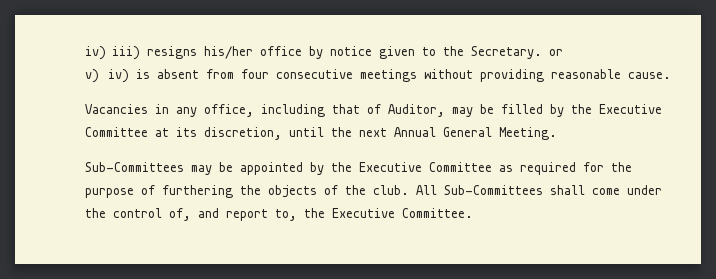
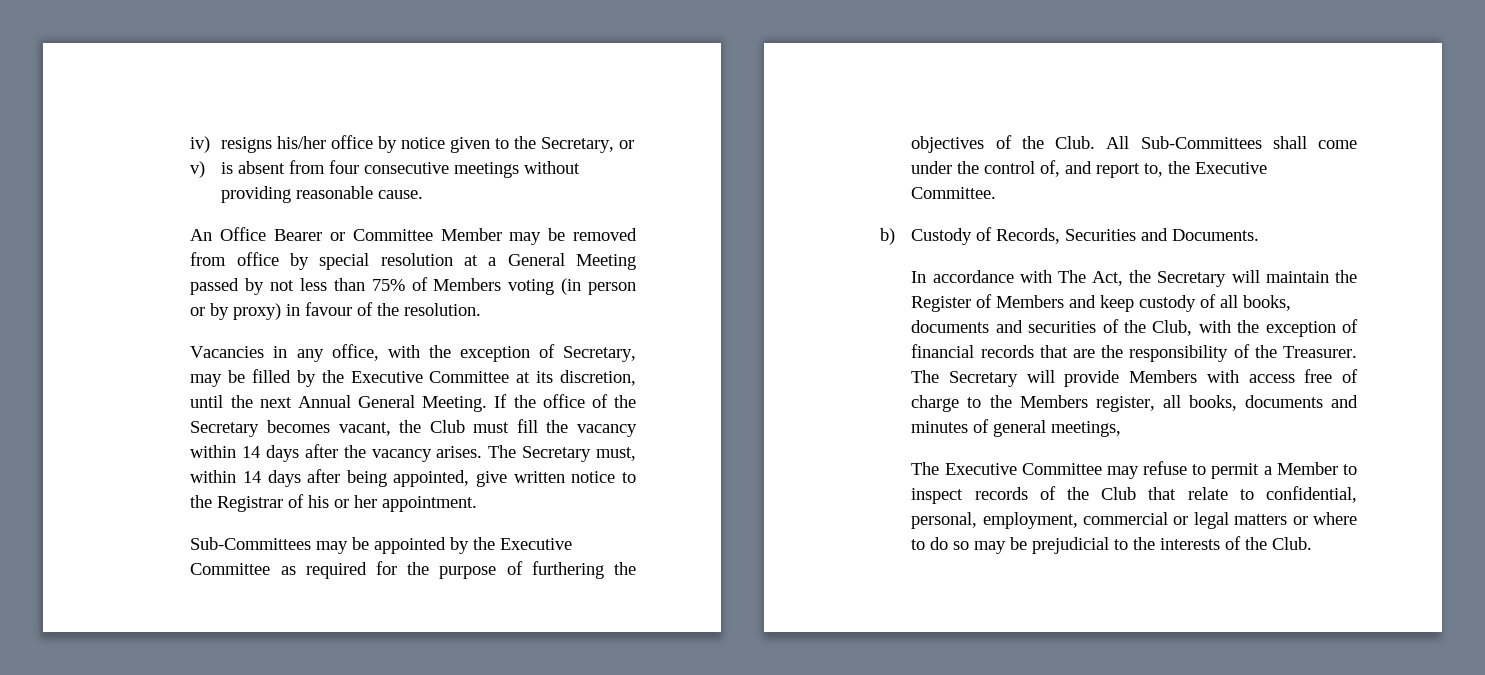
- iv) iii) resigns his/her office by notice given to the Secretary. or
+ iv) resigns his/her office by notice given to the Secretary, or
- v) iv) is absent from four consecutive meetings without providing reasonable cause.
+ v) is absent from four consecutive meetings without providing reasonable cause.
+ An Office Bearer or Committee Member may be removed from office by special resolution at a General Meeting passed by not less than 75% of Members voting (in person or by proxy) in favour of the resolution.
- Vacancies in any office, including that of Auditor, may be filled by the Executive Committee at its discretion, until the next Annual General Meeting.
+ Vacancies in any office, with the exception of Secretary, may be filled by the Executive Committee at its discretion, until the next Annual General Meeting. If the office of the Secretary becomes vacant, the Club must fill the vacancy within 14 days after the vacancy arises. The Secretary must, within 14 days after being appointed, give written notice to the Registrar of his or her appointment.
- Sub-Committees may be appointed by the Executive Committee as required for the purpose of furthering the objects of the club.
+ Sub-Committees may be appointed by the Executive Committee as required for the purpose of furthering the objectives of the Club.
+ b) Custody of Records, Securities and Documents.
+ In accordance with The Act, the Secretary will maintain the Register of Members and keep custody of all books, documents and securities of the Club, with the exception of financial records that are the responsibility of the Treasurer. The Secretary will provide Members with access free of charge to the Members register, all books, documents and minutes of general meetings,
+ The Executive Committee may refuse to permit a Member to inspect records of the Club that relate to confidential, personal, employment, commercial or legal matters or where to do so may be prejudicial to the interests of the Club.

